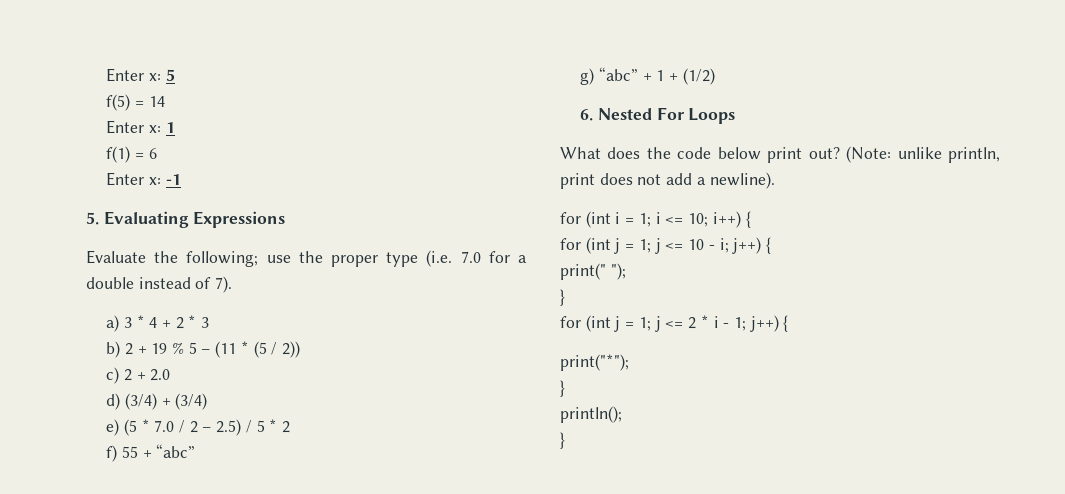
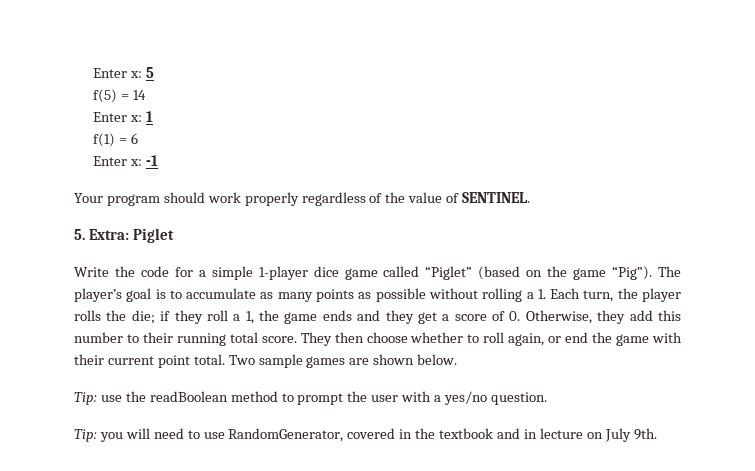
- 5. Evaluating Expressions
- Evaluate the following; use the proper type (i.e. 7.0 for a double instead of 7).
- a) 3 * 4 + 2 * 3
- b) 2 + 19 % 5 – (11 * (5 / 2))
- c) 2 + 2.0
- d) (3/4) + (3/4)
- e) (5 * 7.0 / 2 – 2.5) / 5 * 2
- f) 55 + “abc”
- g) “abc” + 1 + (1/2)
- 6. Nested For Loops
- What does the code below print out? (Note: unlike println, print does not add a newline).
- for (int i = 1; i <= 10; i++) {
- for (int j = 1; j <= 10 - i; j++) {
- print(" ");
- }
- for (int j = 1; j <= 2 * i - 1; j++) {
- print("*");
- }
- println();
- }
+ Your program should work properly regardless of the value of SENTINEL.
+ 5. Extra: Piglet
+ Write the code for a simple 1-player dice game called “Piglet” (based on the game “Pig”). The player’s goal is to accumulate as many points as possible without rolling a 1. Each turn, the player rolls the die; if they roll a 1, the game ends and they get a score of 0. Otherwise, they add this number to their running total score. They then choose whether to roll again, or end the game with their current point total. Two sample games are shown below.
+ Tip: use the readBoolean method to prompt the user with a yes/no question.
+ Tip: you will need to use RandomGenerator, covered in the textbook and in lecture on July 9th.

